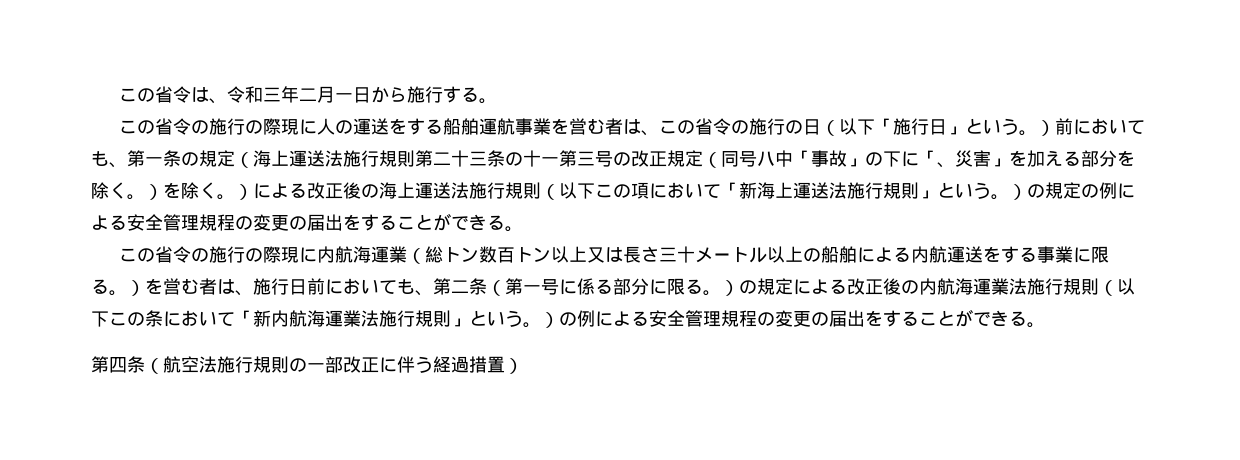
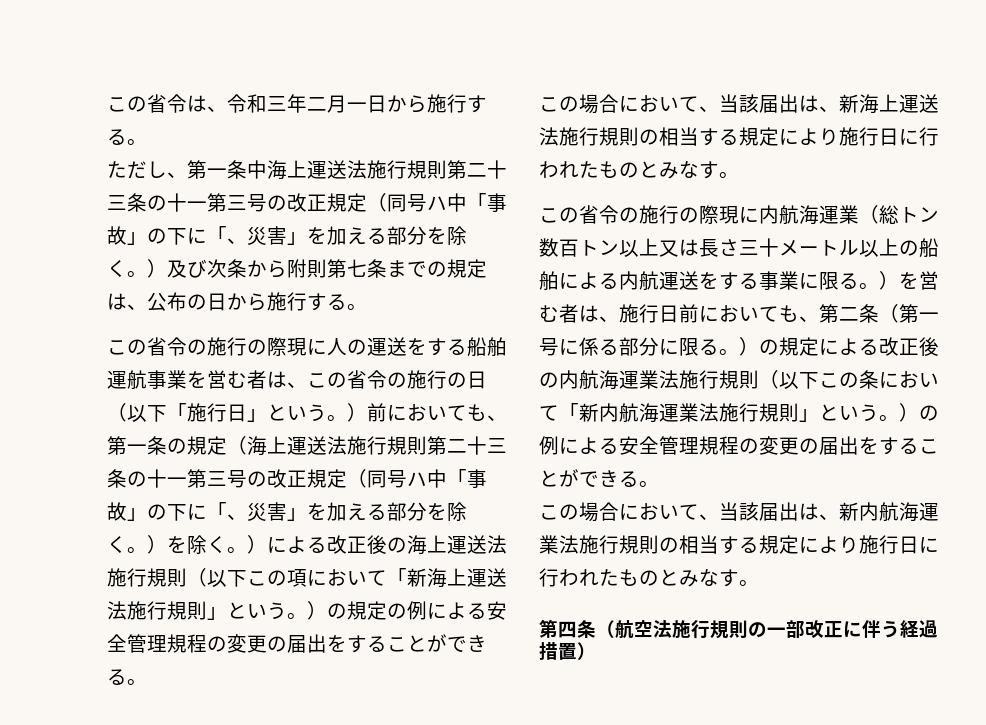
+ ただし、第一条中海上運送法施行規則第二十三条の十一第三号の改正規定（同号ハ中「事故」の下に「、災害」を加える部分を除く。）及び次条から附則第七条までの規定は、公布の日から施行する。
+ この場合において、当該届出は、新海上運送法施行規則の相当する規定により施行日に行われたものとみなす。
+ この場合において、当該届出は、新内航海運業法施行規則の相当する規定により施行日に行われたものとみなす。

